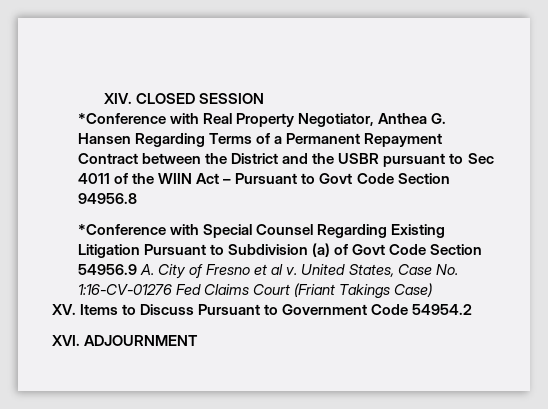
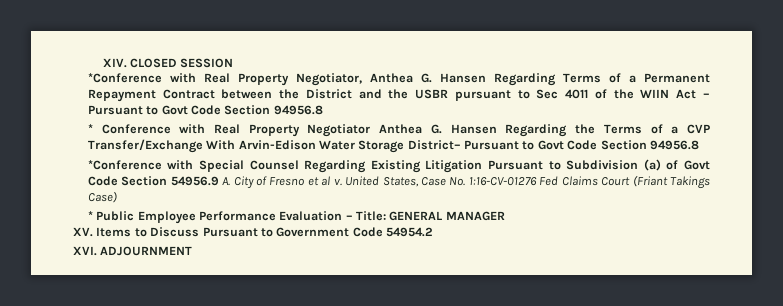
+ * Conference with Real Property Negotiator Anthea G. Hansen Regarding the Terms of a CVP Transfer/Exchange With Arvin-Edison Water Storage District– Pursuant to Govt Code Section 94956.8
+ * Public Employee Performance Evaluation – Title: GENERAL MANAGER

